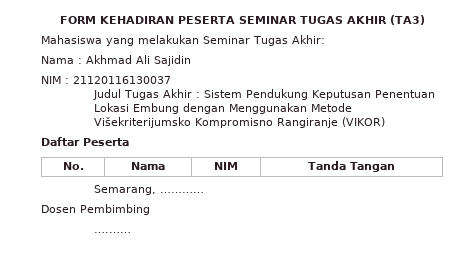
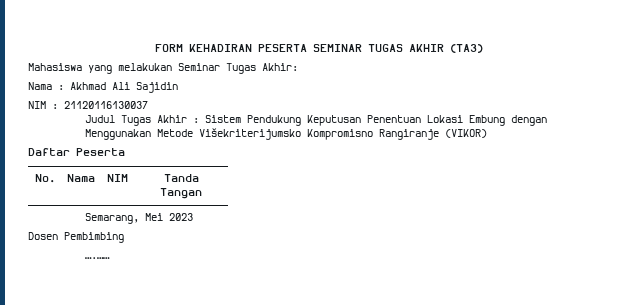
- Semarang, …………
+ Semarang, Mei 2023

